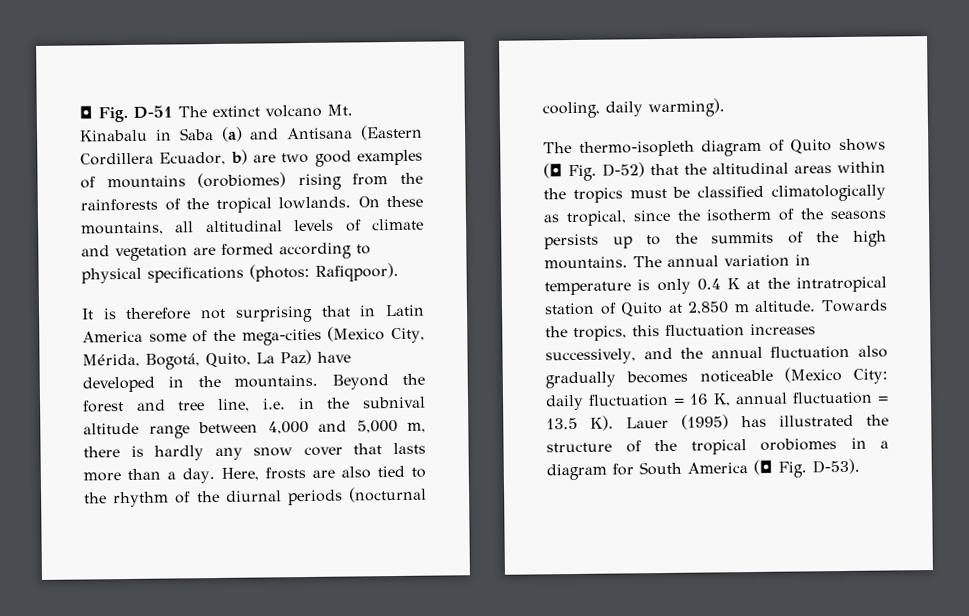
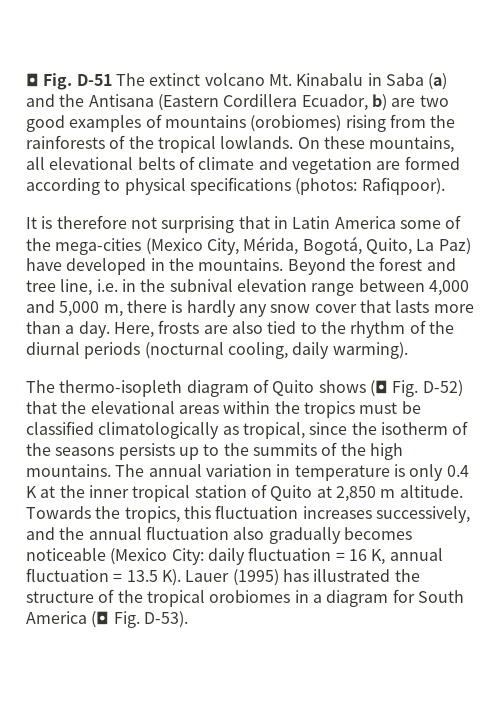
- ◘ Fig. D-51 The extinct volcano Mt. Kinabalu in Saba (a) and Antisana (Eastern Cordillera Ecuador, b) are two good examples of mountains (orobiomes) rising from the rainforests of the tropical lowlands.
+ ◘ Fig. D-51 The extinct volcano Mt. Kinabalu in Saba (a) and the Antisana (Eastern Cordillera Ecuador, b) are two good examples of mountains (orobiomes) rising from the rainforests of the tropical lowlands.
- On these mountains, all altitudinal levels of climate and vegetation are formed according to physical specifications (photos: Rafiqpoor).
+ On these mountains, all elevational belts of climate and vegetation are formed according to physical specifications (photos: Rafiqpoor).
- Beyond the forest and tree line, i.e. in the subnival altitude range between 4,000 and 5,000 m, there is hardly any snow cover that lasts more than a day.
+ Beyond the forest and tree line, i.e. in the subnival elevation range between 4,000 and 5,000 m, there is hardly any snow cover that lasts more than a day.
- The thermo-isopleth diagram of Quito shows (◘ Fig. D-52) that the altitudinal areas within the tropics must be classified climatologically as tropical, since the isotherm of the seasons persists up to the summits of the high mountains.
+ The thermo-isopleth diagram of Quito shows (◘ Fig. D-52) that the elevational areas within the tropics must be classified climatologically as tropical, since the isotherm of the seasons persists up to the summits of the high mountains.
- The annual variation in temperature is only 0.4 K at the intratropical station of Quito at 2,850 m altitude.
+ The annual variation in temperature is only 0.4 K at the inner tropical station of Quito at 2,850 m altitude.

